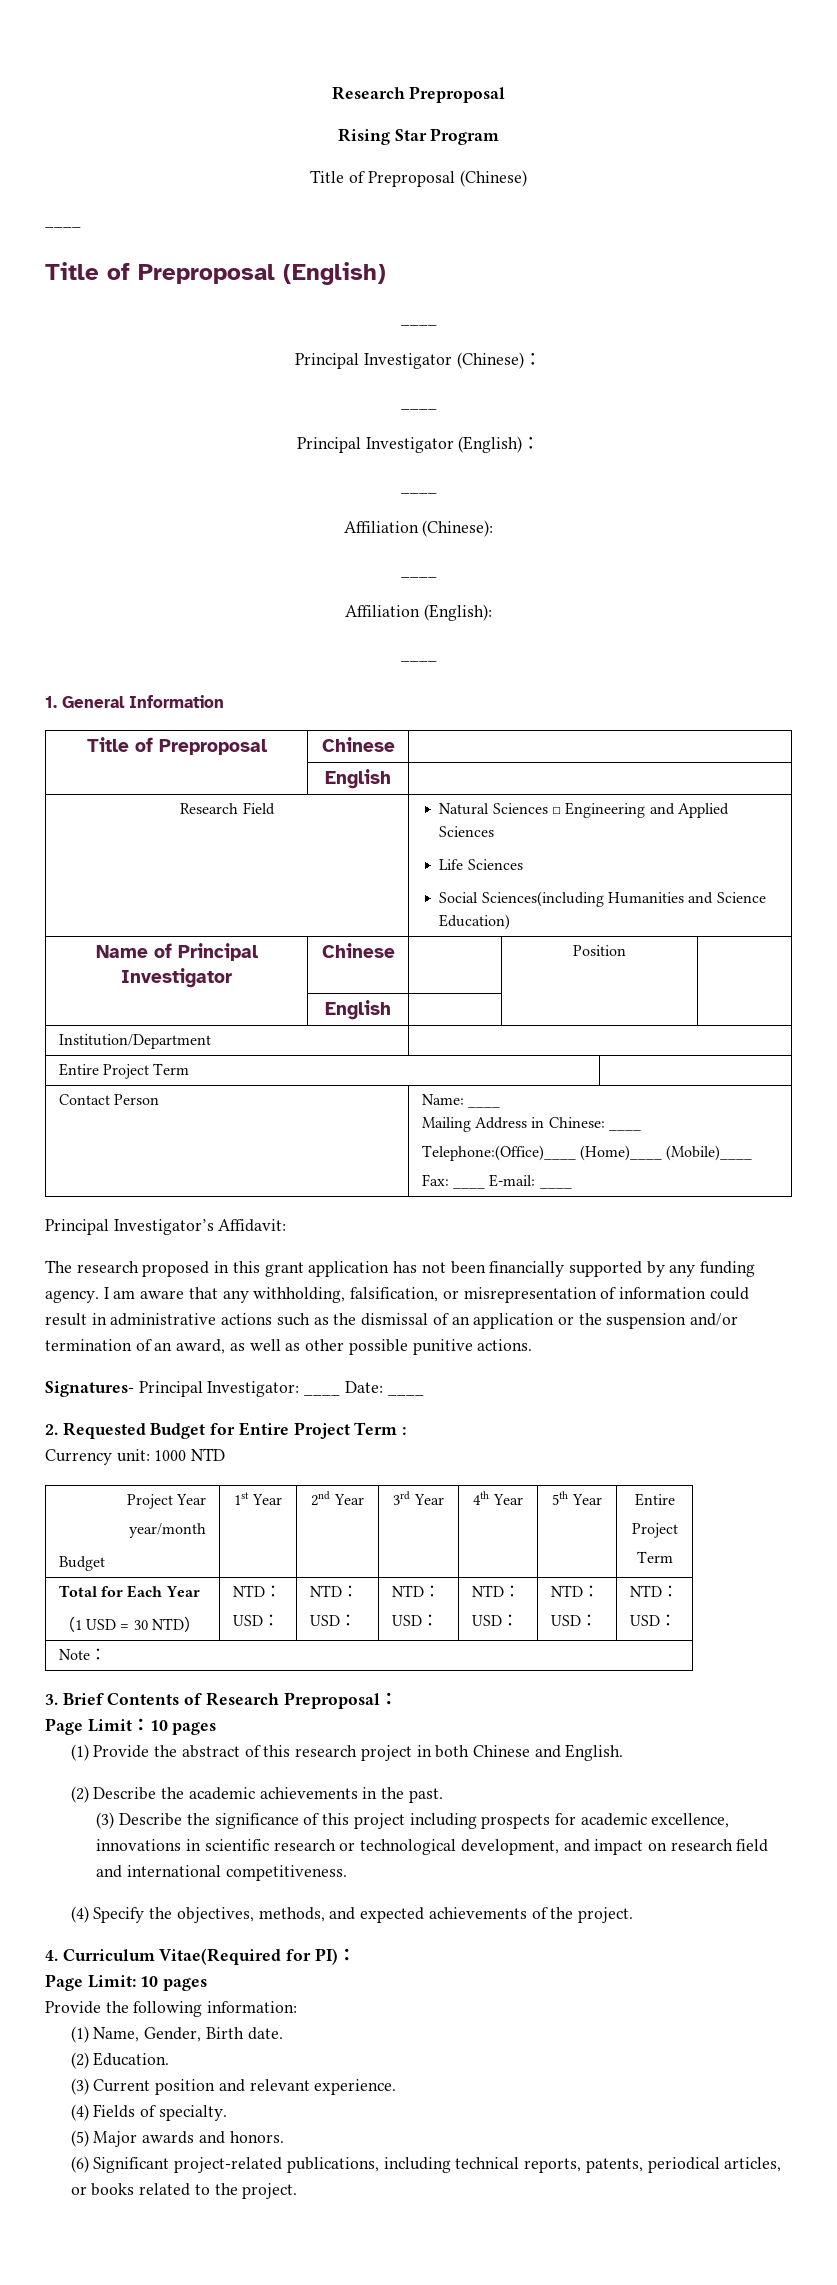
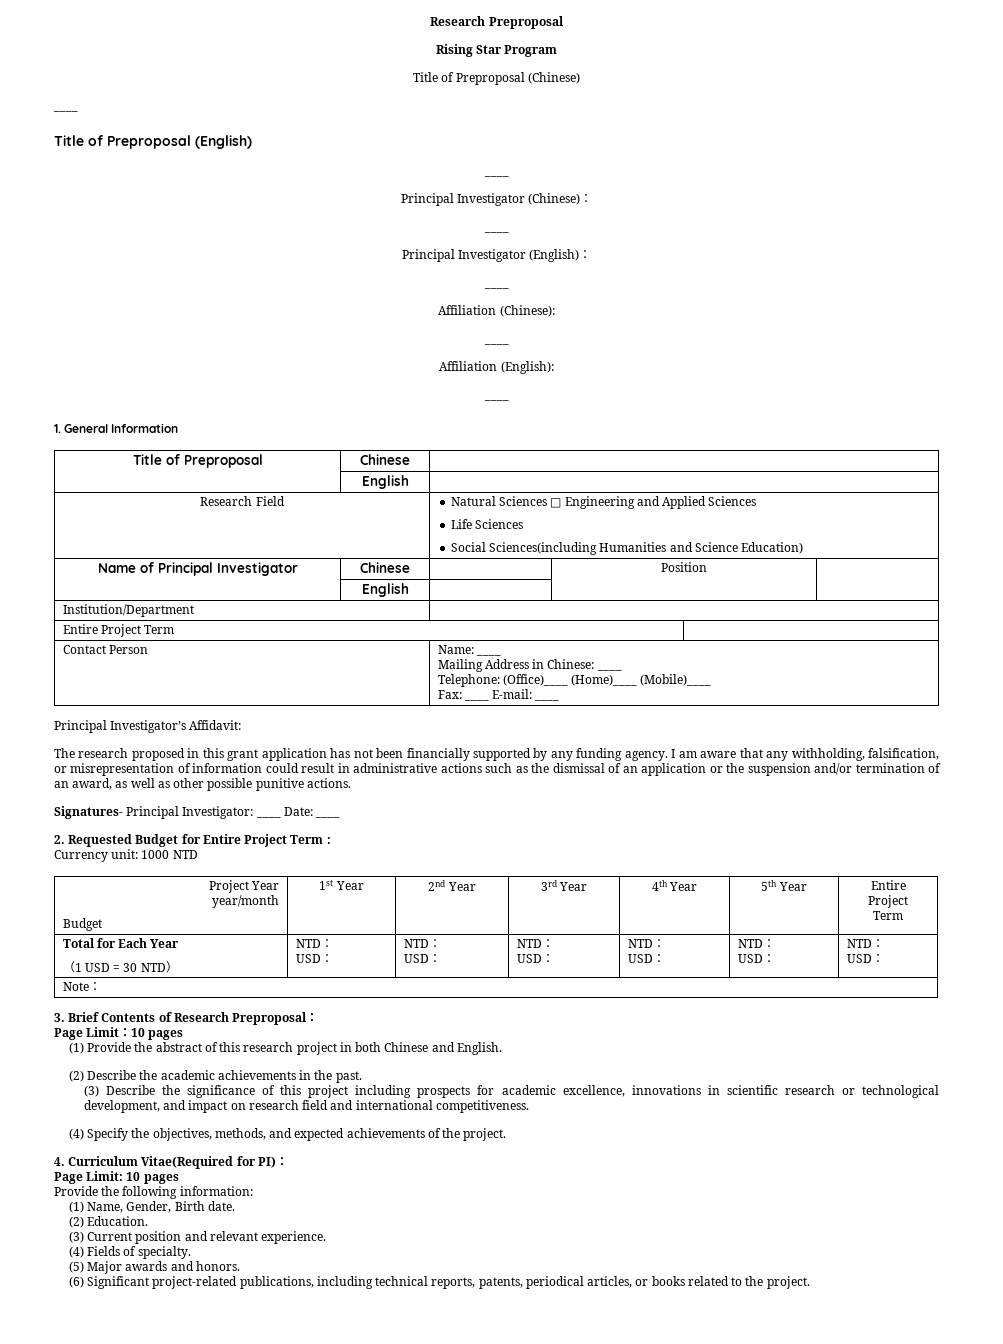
  Contact Person | Name: ____
  Mailing Address in Chinese: ____
- Telephone:(Office)____ (Home)____ (Mobile)____
+ Telephone: (Office)____ (Home)____ (Mobile)____

